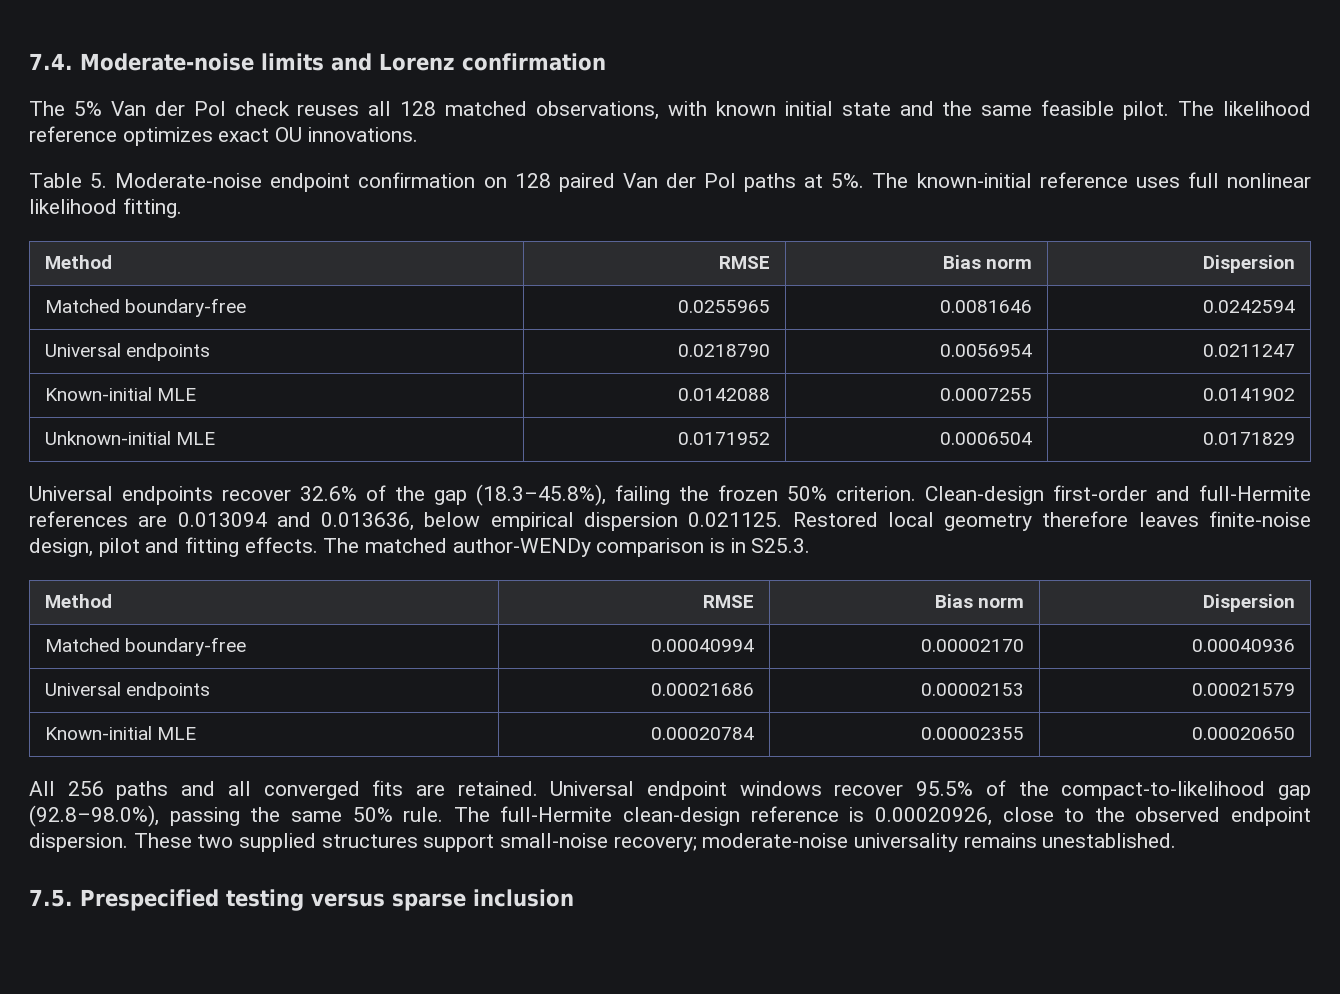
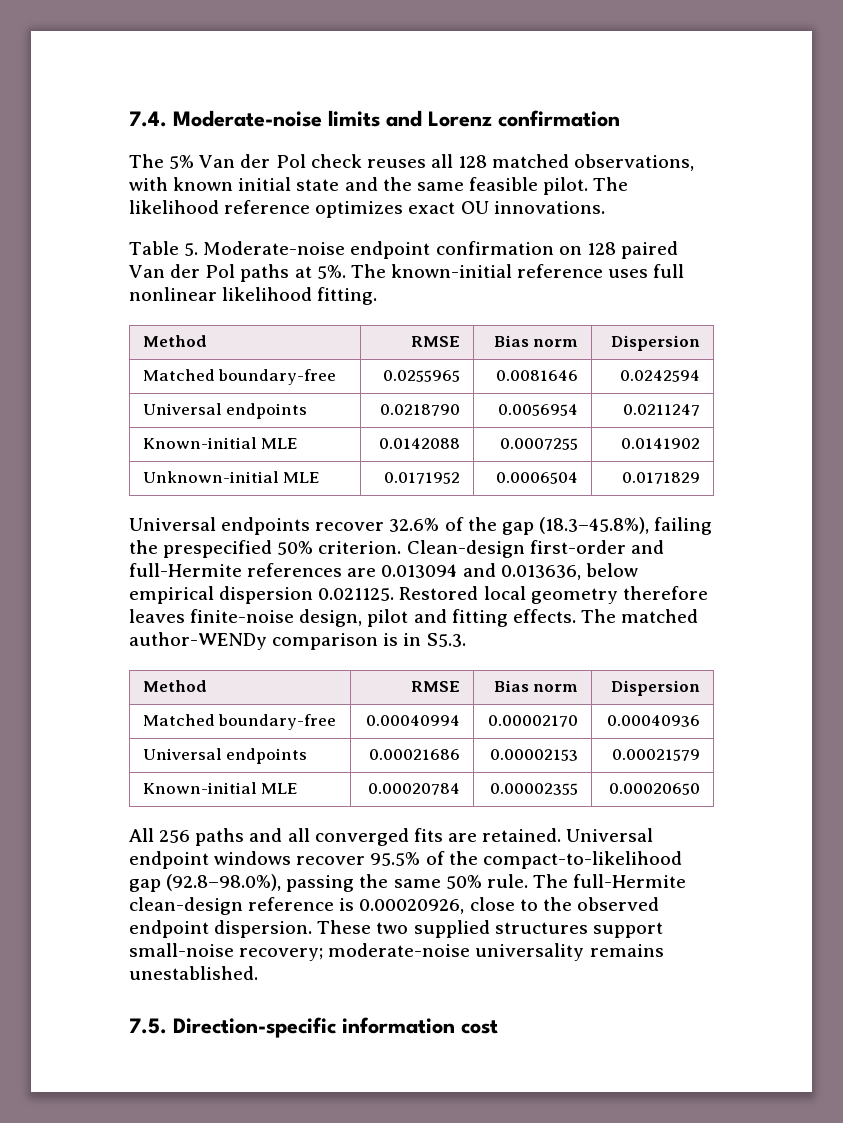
- Universal endpoints recover 32.6% of the gap (18.3–45.8%), failing the frozen 50% criterion.
+ Universal endpoints recover 32.6% of the gap (18.3–45.8%), failing the prespecified 50% criterion.
- The matched author-WENDy comparison is in S25.3.
+ The matched author-WENDy comparison is in S5.3.
- 7.5. Prespecified testing versus sparse inclusion
+ 7.5. Direction-specific information cost

